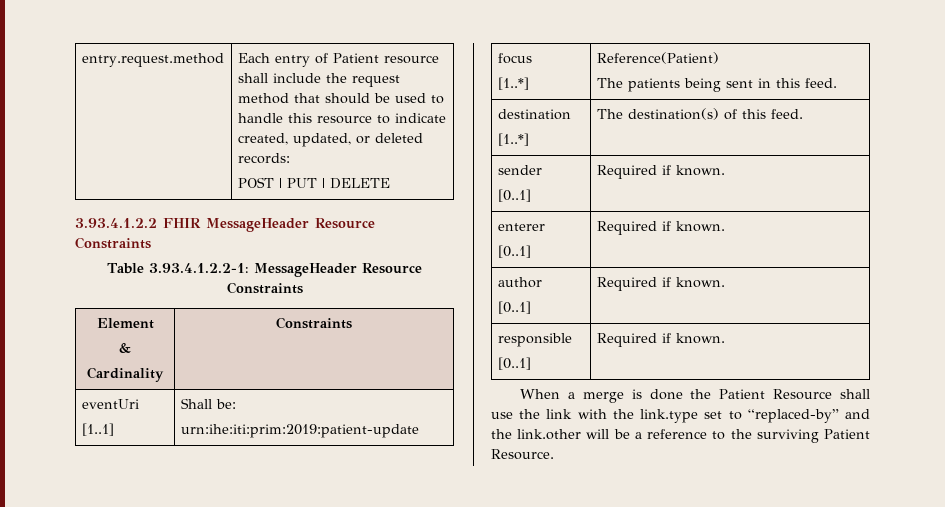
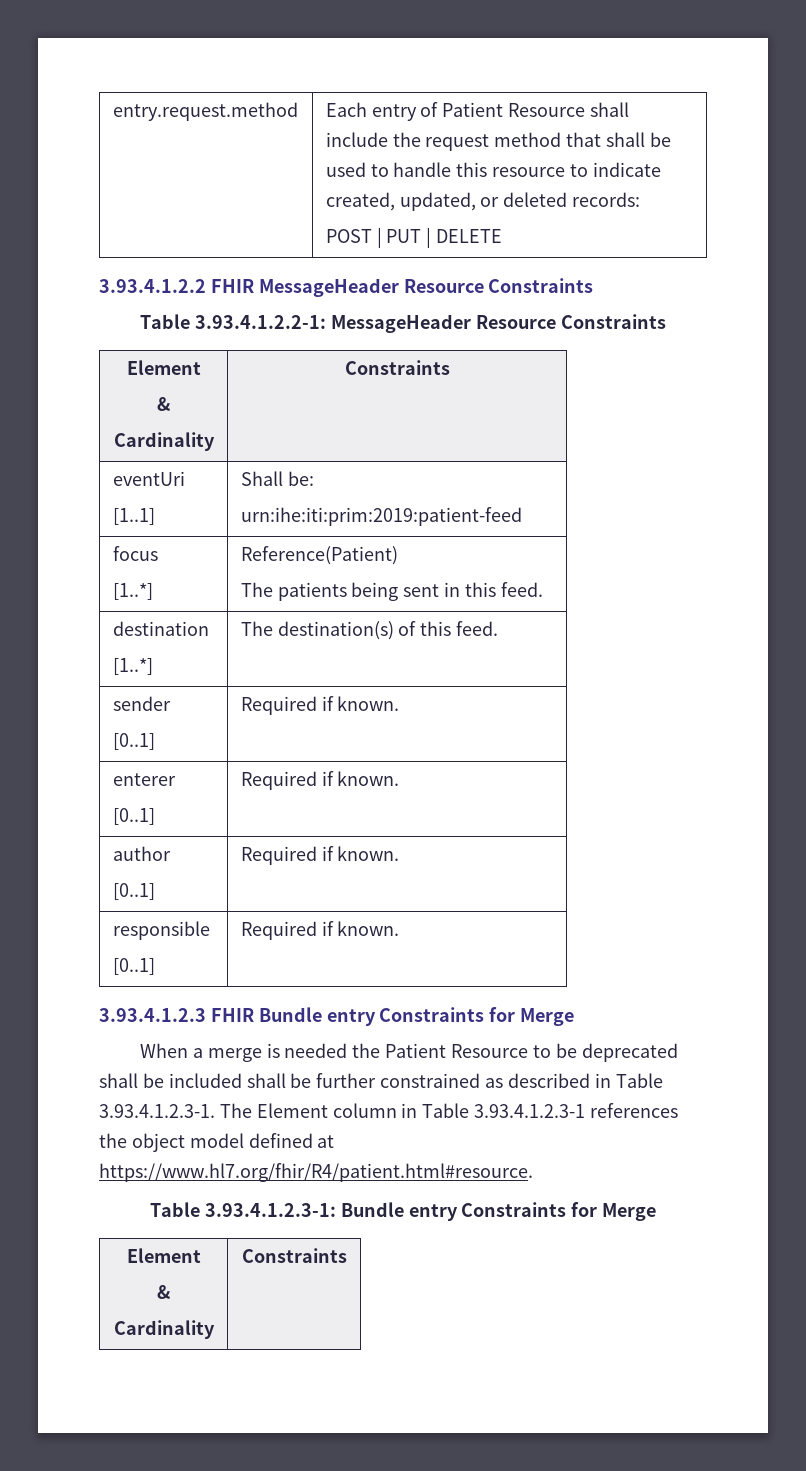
- entry.request.method | Each entry of Patient resource shall include the request method that should be used to handle this resource to indicate created, updated, or deleted records:
+ entry.request.method | Each entry of Patient Resource shall include the request method that shall be used to handle this resource to indicate created, updated, or deleted records:
  eventUri
  [1..1] | Shall be:
- urn:ihe:iti:prim:2019:patient-update
+ urn:ihe:iti:prim:2019:patient-feed
+ 3.93.4.1.2.3 FHIR Bundle entry Constraints for Merge
- When a merge is done the Patient Resource shall use the link with the link.type set to “replaced-by” and the link.other will be a reference to the surviving Patient Resource.
+ When a merge is needed the Patient Resource to be deprecated shall be included shall be further constrained as described in Table 3.93.4.1.2.3-1. The Element column in Table 3.93.4.1.2.3-1 references the object model defined at https://www.hl7.org/fhir/R4/patient.html#resource.
+ Table 3.93.4.1.2.3-1: Bundle entry Constraints for Merge
+ Element
+ &
+ Cardinality | Constraints

